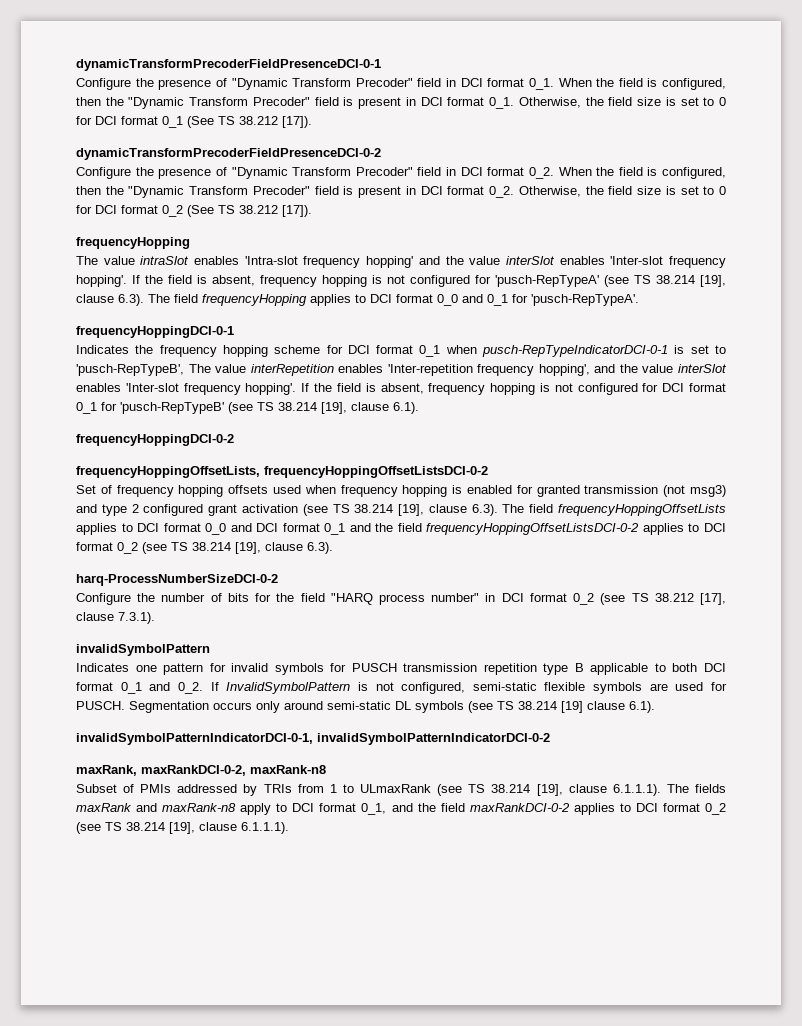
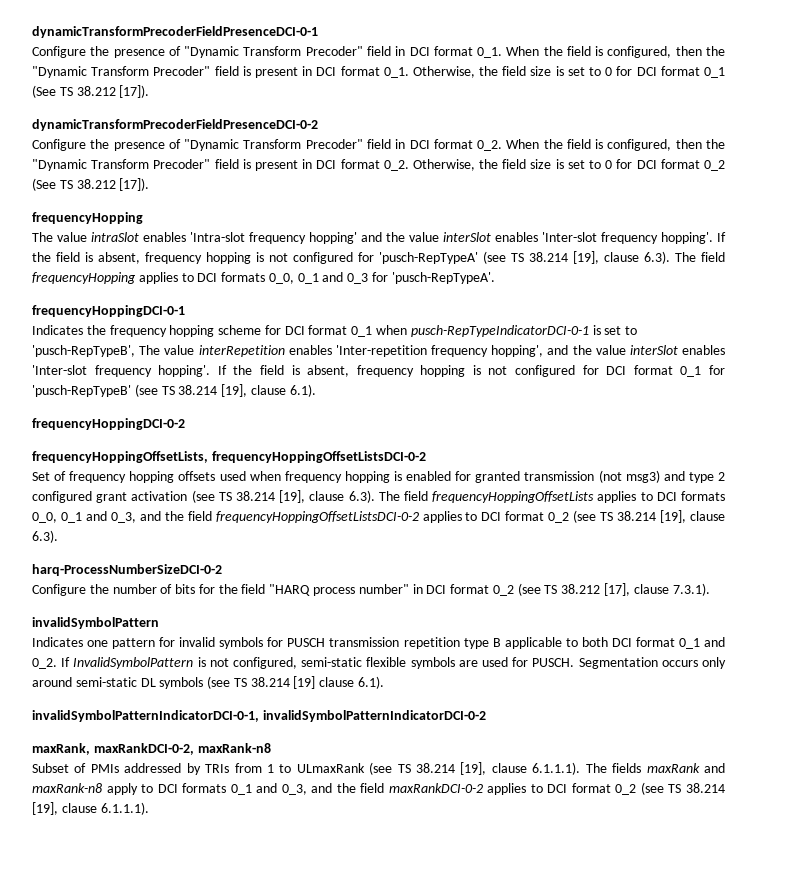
- If the field is absent, frequency hopping is not configured for 'pusch-RepTypeA' (see TS 38.214 [19], clause 6.3). The field frequencyHopping applies to DCI format 0_0 and 0_1 for 'pusch-RepTypeA'.
+ If the field is absent, frequency hopping is not configured for 'pusch-RepTypeA' (see TS 38.214 [19], clause 6.3). The field frequencyHopping applies to DCI formats 0_0, 0_1 and 0_3 for 'pusch-RepTypeA'.
- Set of frequency hopping offsets used when frequency hopping is enabled for granted transmission (not msg3) and type 2 configured grant activation (see TS 38.214 [19], clause 6.3). The field frequencyHoppingOffsetLists applies to DCI format 0_0 and DCI format 0_1 and the field frequencyHoppingOffsetListsDCI-0-2 applies to DCI format 0_2 (see TS 38.214 [19], clause 6.3).
+ Set of frequency hopping offsets used when frequency hopping is enabled for granted transmission (not msg3) and type 2 configured grant activation (see TS 38.214 [19], clause 6.3). The field frequencyHoppingOffsetLists applies to DCI formats 0_0, 0_1 and 0_3, and the field frequencyHoppingOffsetListsDCI-0-2 applies to DCI format 0_2 (see TS 38.214 [19], clause 6.3).
- Subset of PMIs addressed by TRIs from 1 to ULmaxRank (see TS 38.214 [19], clause 6.1.1.1). The fields maxRank and maxRank-n8 apply to DCI format 0_1, and the field maxRankDCI-0-2 applies to DCI format 0_2 (see TS 38.214 [19], clause 6.1.1.1).
+ Subset of PMIs addressed by TRIs from 1 to ULmaxRank (see TS 38.214 [19], clause 6.1.1.1). The fields maxRank and maxRank-n8 apply to DCI formats 0_1 and 0_3, and the field maxRankDCI-0-2 applies to DCI format 0_2 (see TS 38.214 [19], clause 6.1.1.1).

